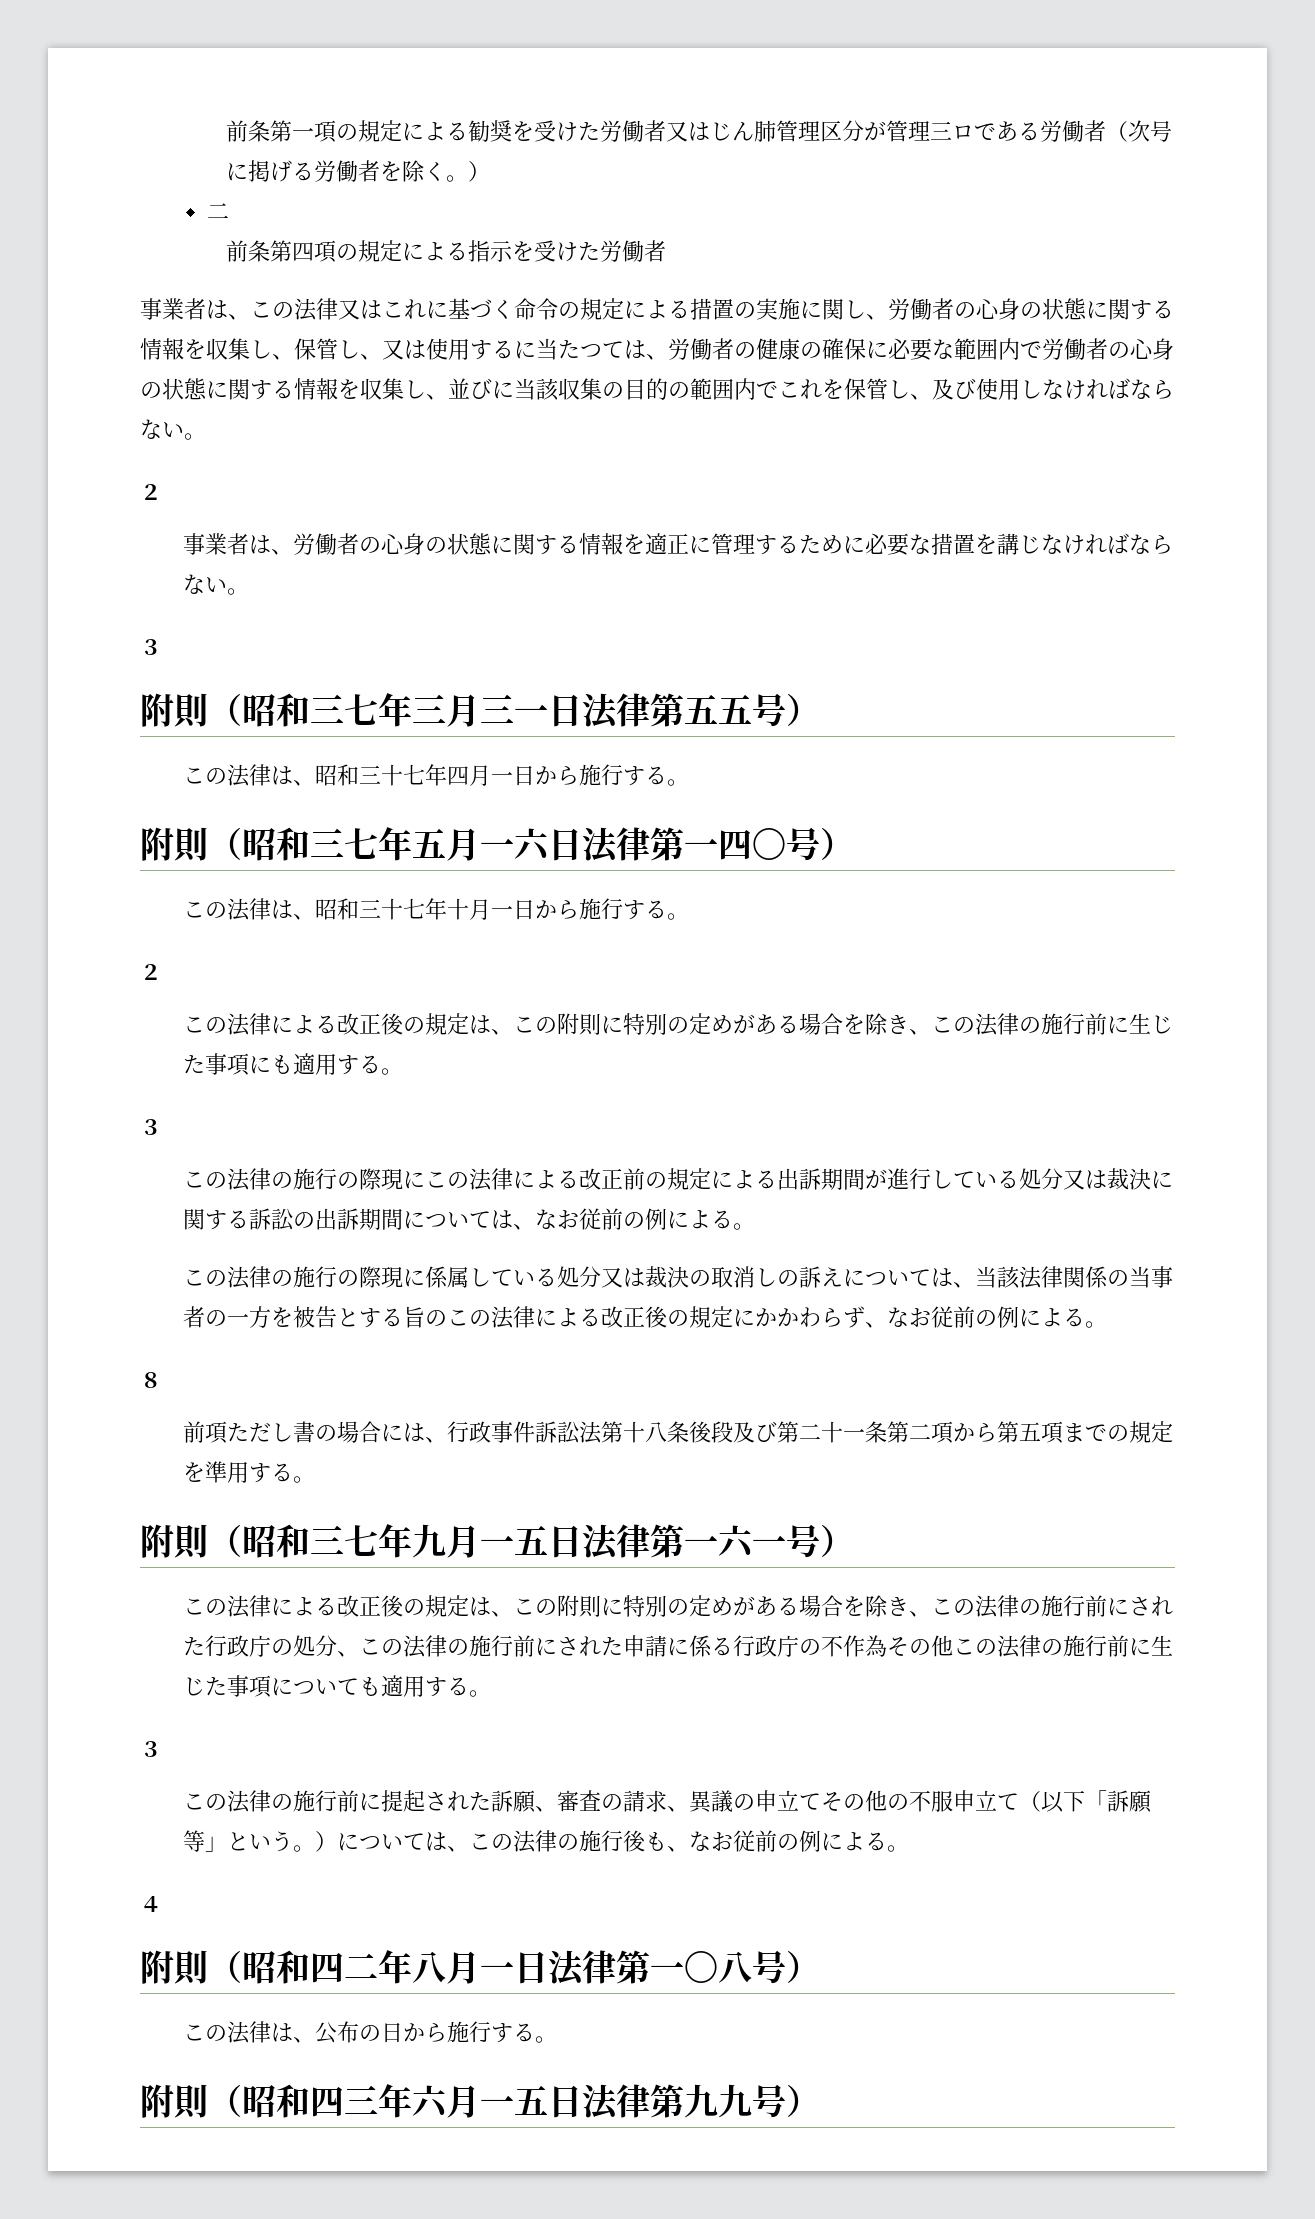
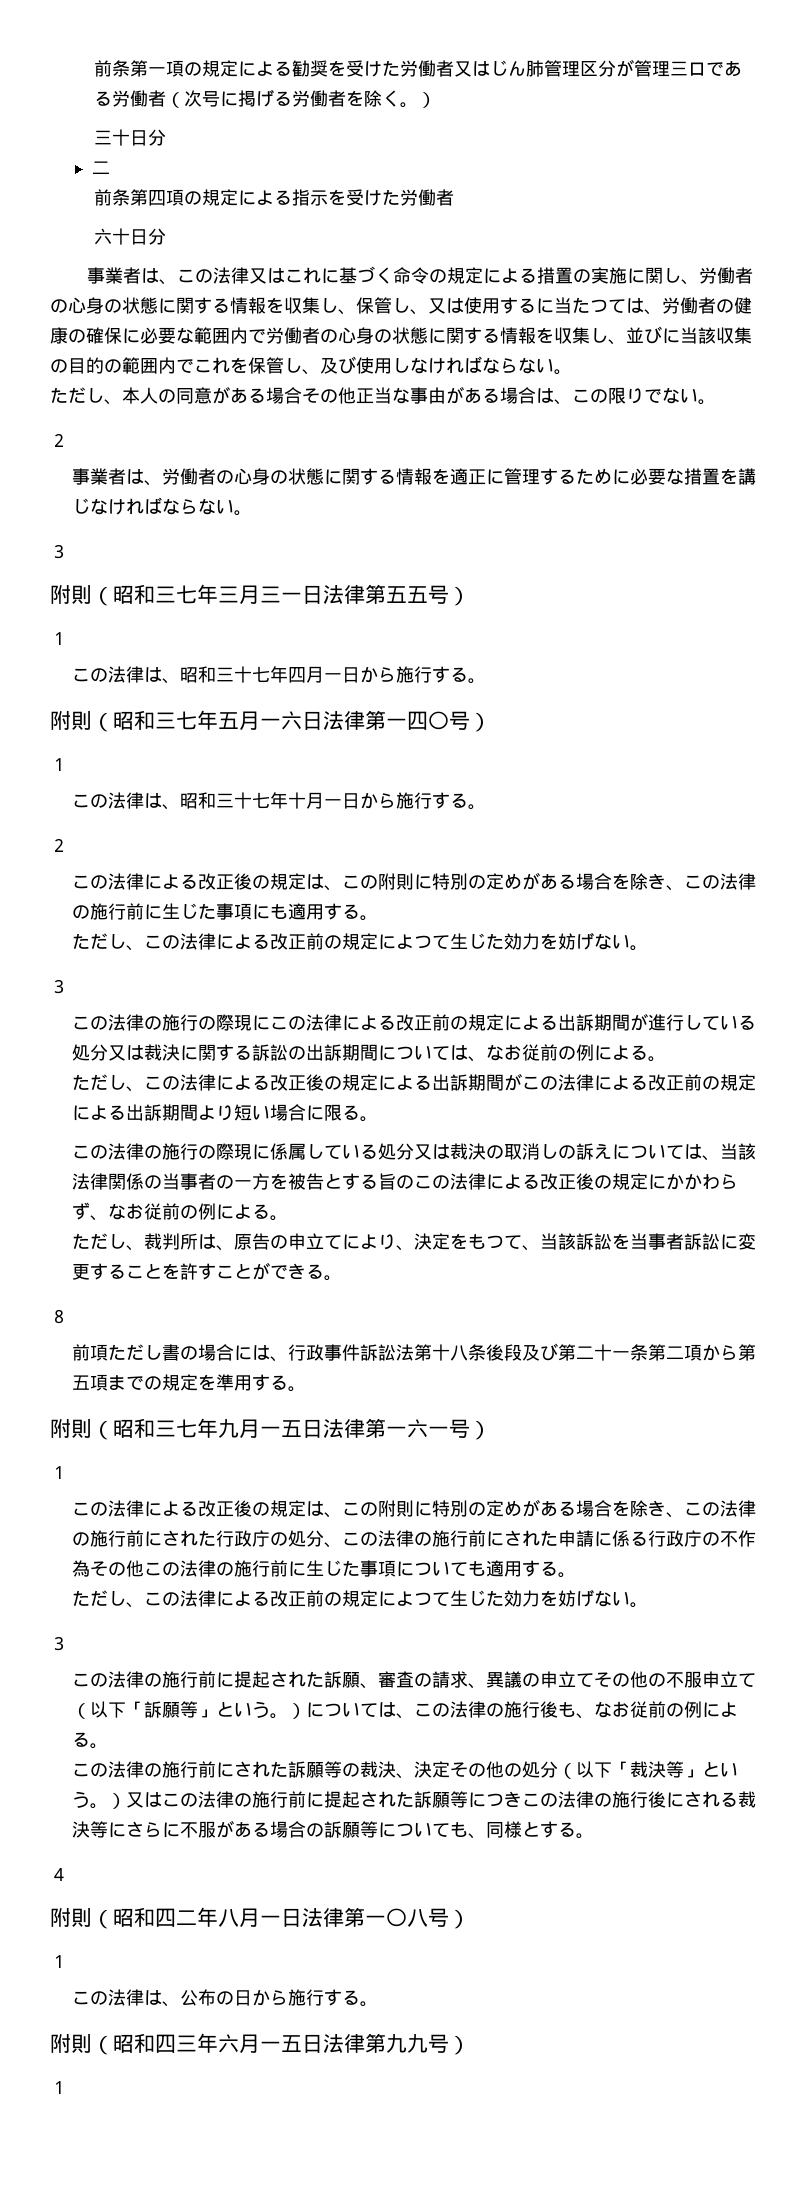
+ 三十日分
+ 六十日分
+ ただし、本人の同意がある場合その他正当な事由がある場合は、この限りでない。
  附則（昭和三七年三月三一日法律第五五号）
+ １
  附則（昭和三七年五月一六日法律第一四〇号）
+ １
  この法律による改正後の規定は、この附則に特別の定めがある場合を除き、この法律の施行前に生じた事項にも適用する。
+ ただし、この法律による改正前の規定によつて生じた効力を妨げない。
+ ただし、この法律による改正後の規定による出訴期間がこの法律による改正前の規定による出訴期間より短い場合に限る。
+ ただし、裁判所は、原告の申立てにより、決定をもつて、当該訴訟を当事者訴訟に変更することを許すことができる。
  附則（昭和三七年九月一五日法律第一六一号）
+ １
  この法律による改正後の規定は、この附則に特別の定めがある場合を除き、この法律の施行前にされた行政庁の処分、この法律の施行前にされた申請に係る行政庁の不作為その他この法律の施行前に生じた事項についても適用する。
+ ただし、この法律による改正前の規定によつて生じた効力を妨げない。
+ この法律の施行前にされた訴願等の裁決、決定その他の処分（以下「裁決等」という。）又はこの法律の施行前に提起された訴願等につきこの法律の施行後にされる裁決等にさらに不服がある場合の訴願等についても、同様とする。
  附則（昭和四二年八月一日法律第一〇八号）
+ １
  附則（昭和四三年六月一五日法律第九九号）
+ １

